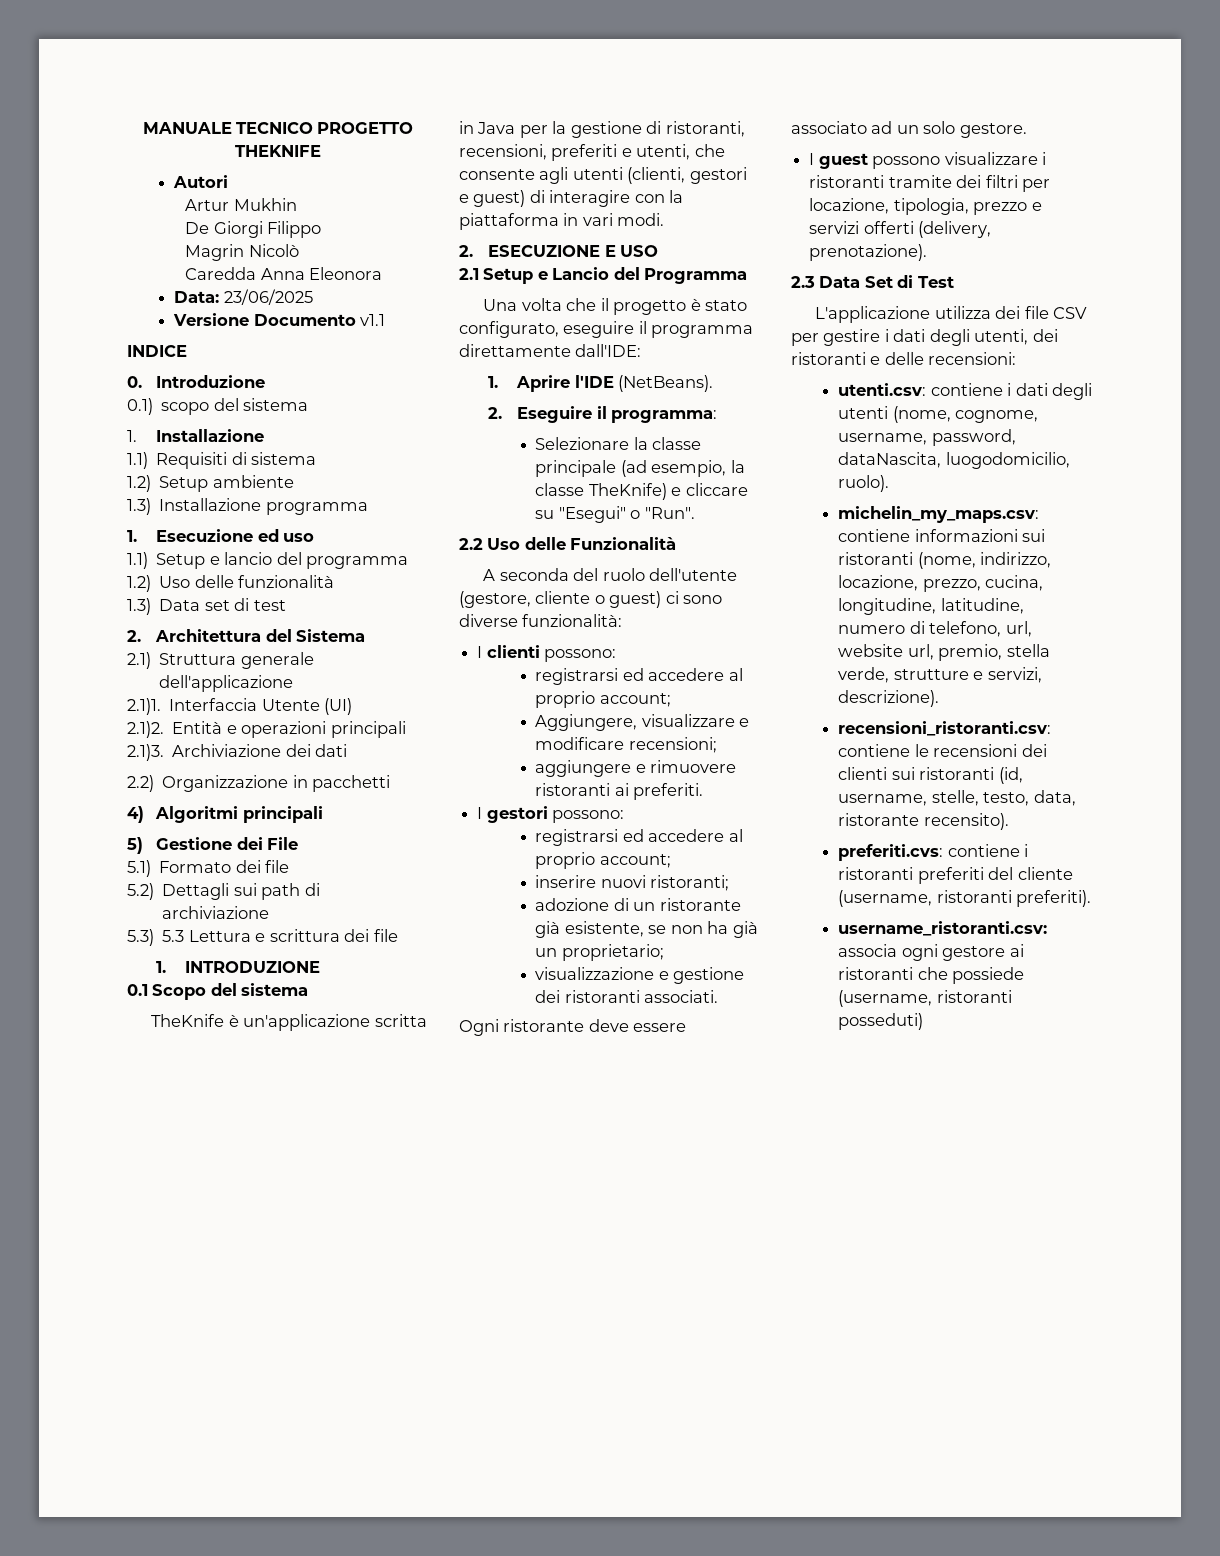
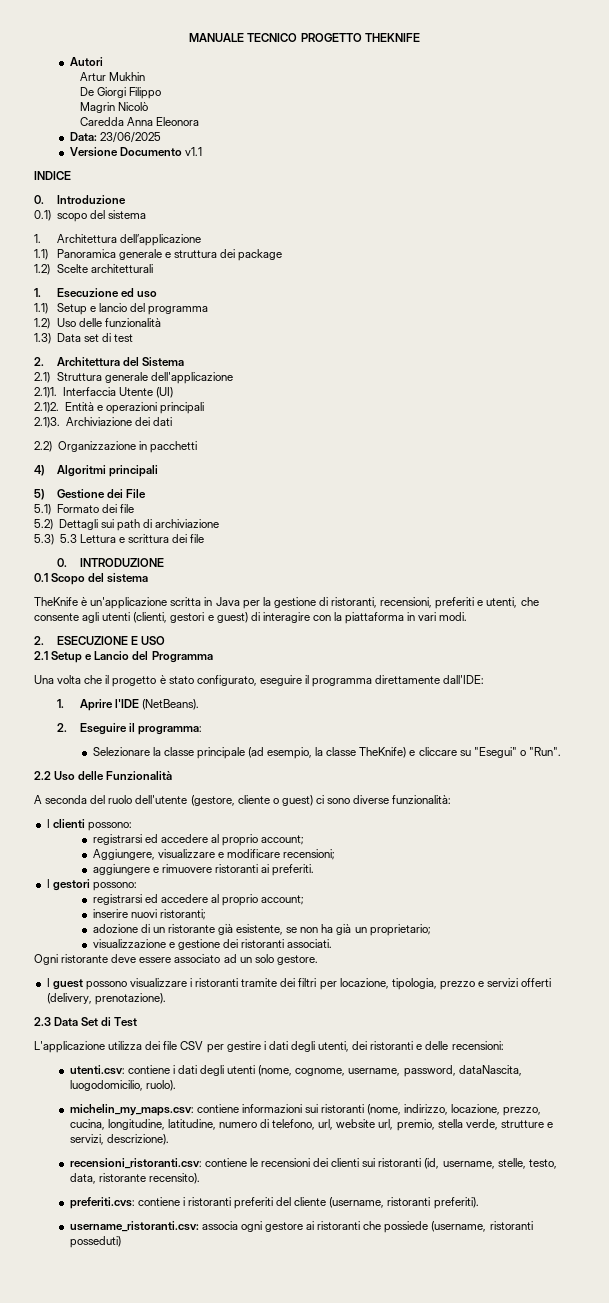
- 1. Installazione
- 1.1) Requisiti di sistema
- 1.2) Setup ambiente
- 1.3) Installazione programma
+ 1. Architettura dell’applicazione
+ 1.1) Panoramica generale e struttura dei package
+ 1.2) Scelte architetturali
- 1. INTRODUZIONE
+ 0. INTRODUZIONE

